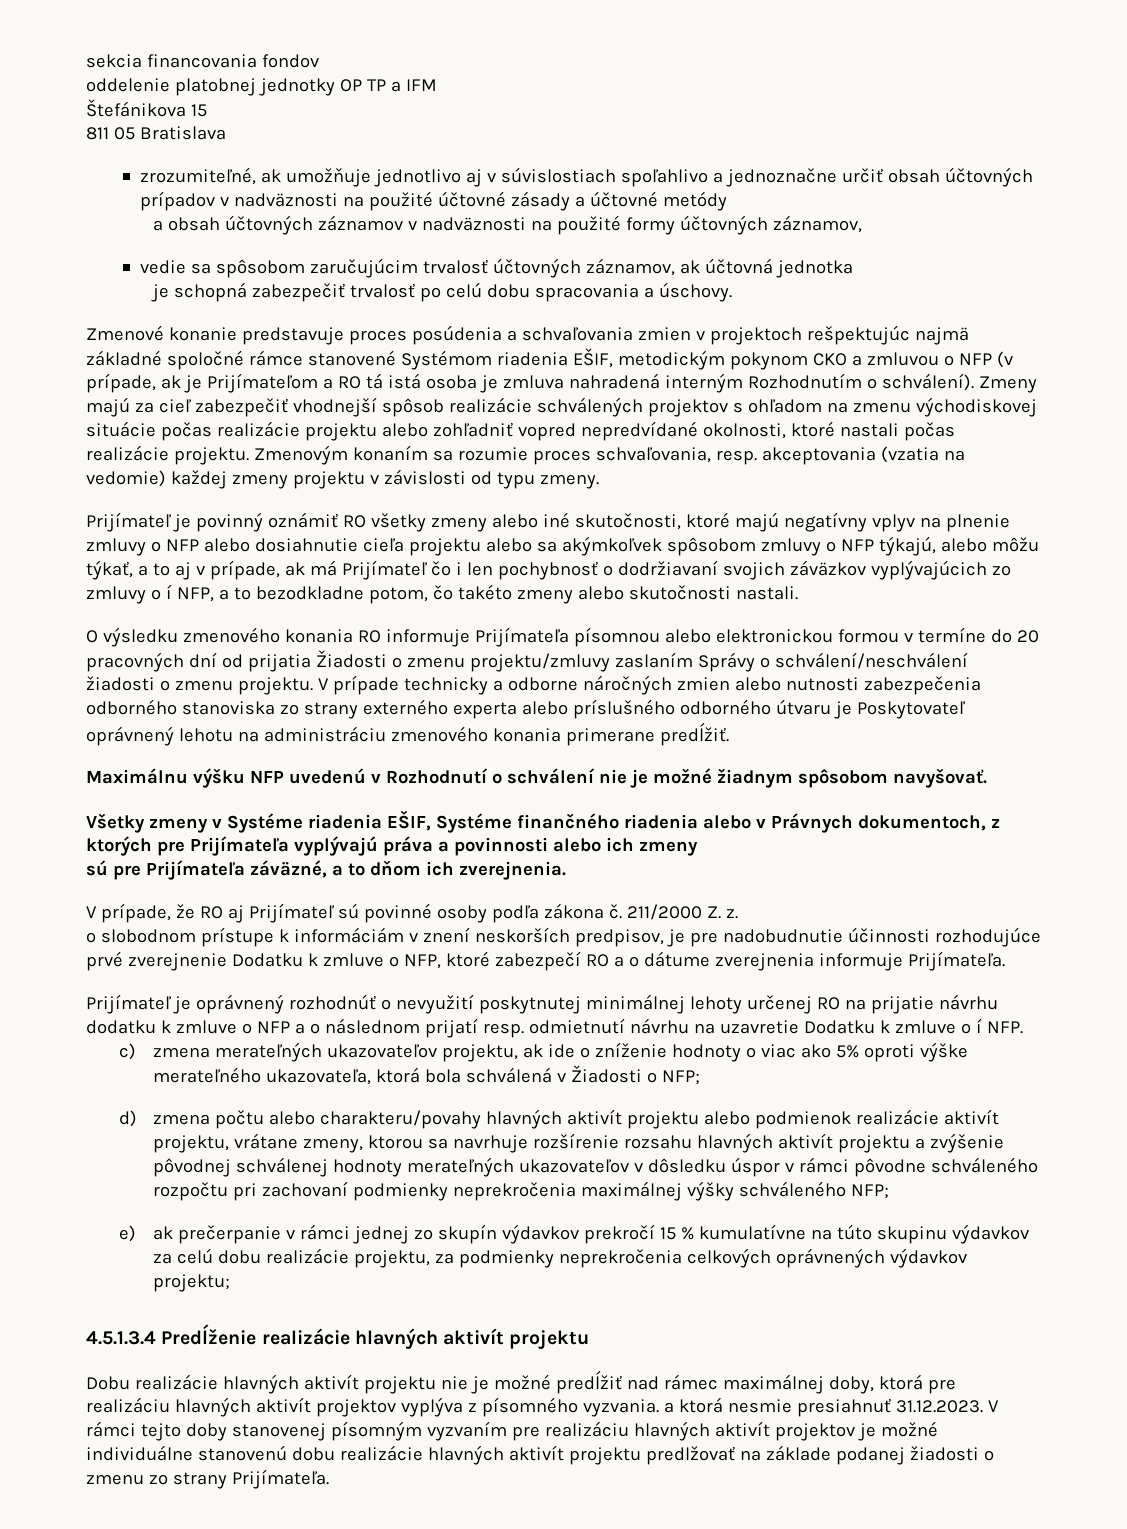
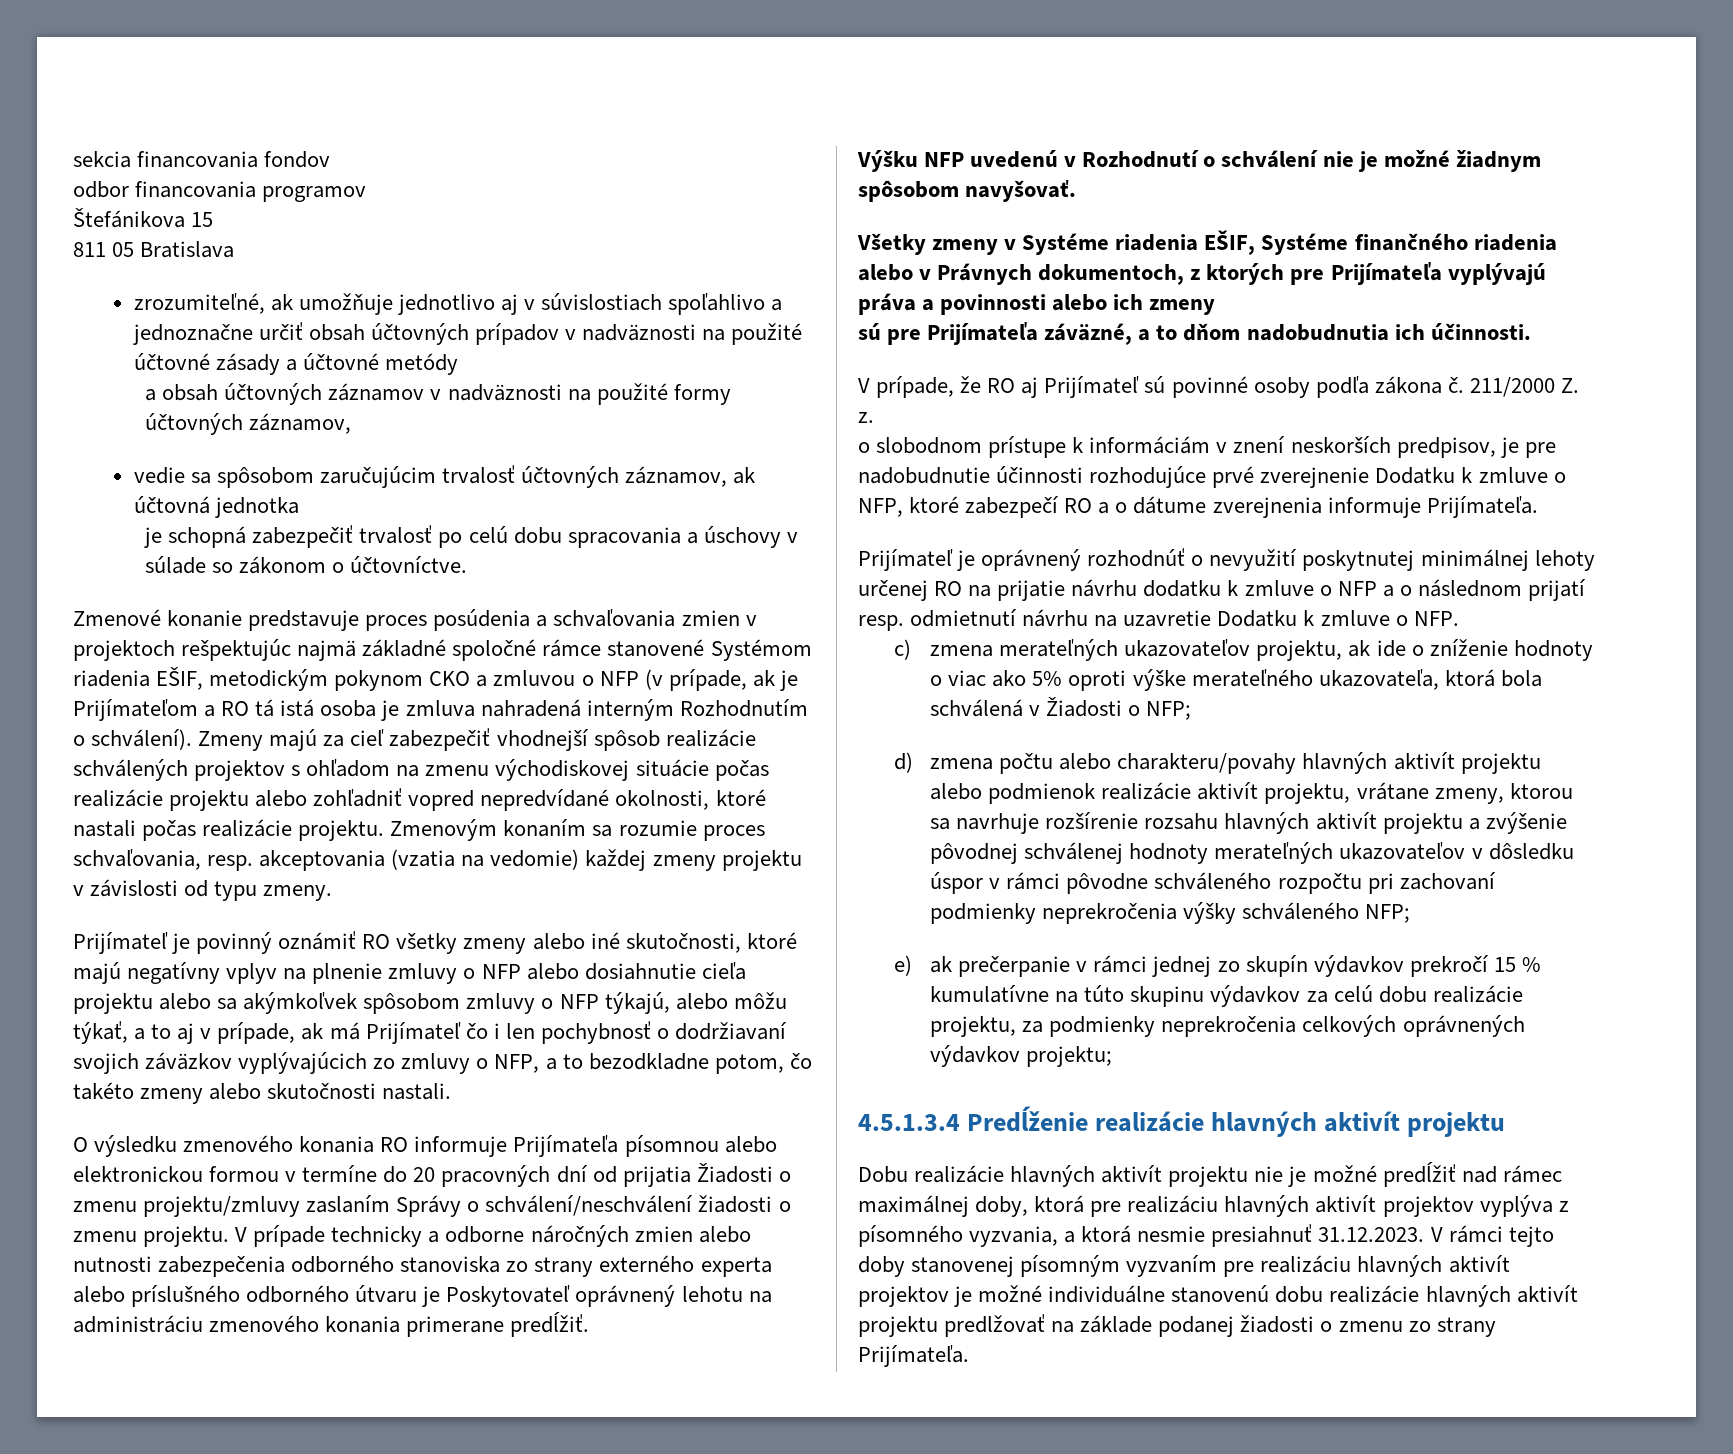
- oddelenie platobnej jednotky OP TP a IFM
+ odbor financovania programov
- je schopná zabezpečiť trvalosť po celú dobu spracovania a úschovy.
+ je schopná zabezpečiť trvalosť po celú dobu spracovania a úschovy v súlade so zákonom o účtovníctve.
- Prijímateľ je povinný oznámiť RO všetky zmeny alebo iné skutočnosti, ktoré majú negatívny vplyv na plnenie zmluvy o NFP alebo dosiahnutie cieľa projektu alebo sa akýmkoľvek spôsobom zmluvy o NFP týkajú, alebo môžu týkať, a to aj v prípade, ak má Prijímateľ čo i len pochybnosť o dodržiavaní svojich záväzkov vyplývajúcich zo zmluvy o í NFP, a to bezodkladne potom, čo takéto zmeny alebo skutočnosti nastali.
+ Prijímateľ je povinný oznámiť RO všetky zmeny alebo iné skutočnosti, ktoré majú negatívny vplyv na plnenie zmluvy o NFP alebo dosiahnutie cieľa projektu alebo sa akýmkoľvek spôsobom zmluvy o NFP týkajú, alebo môžu týkať, a to aj v prípade, ak má Prijímateľ čo i len pochybnosť o dodržiavaní svojich záväzkov vyplývajúcich zo zmluvy o NFP, a to bezodkladne potom, čo takéto zmeny alebo skutočnosti nastali.
- Maximálnu výšku NFP uvedenú v Rozhodnutí o schválení nie je možné žiadnym spôsobom navyšovať.
+ Výšku NFP uvedenú v Rozhodnutí o schválení nie je možné žiadnym spôsobom navyšovať.
- sú pre Prijímateľa záväzné, a to dňom ich zverejnenia.
+ sú pre Prijímateľa záväzné, a to dňom nadobudnutia ich účinnosti.
- Prijímateľ je oprávnený rozhodnúť o nevyužití poskytnutej minimálnej lehoty určenej RO na prijatie návrhu dodatku k zmluve o NFP a o následnom prijatí resp. odmietnutí návrhu na uzavretie Dodatku k zmluve o í NFP.
+ Prijímateľ je oprávnený rozhodnúť o nevyužití poskytnutej minimálnej lehoty určenej RO na prijatie návrhu dodatku k zmluve o NFP a o následnom prijatí resp. odmietnutí návrhu na uzavretie Dodatku k zmluve o NFP.
- d) zmena počtu alebo charakteru/povahy hlavných aktivít projektu alebo podmienok realizácie aktivít projektu, vrátane zmeny, ktorou sa navrhuje rozšírenie rozsahu hlavných aktivít projektu a zvýšenie pôvodnej schválenej hodnoty merateľných ukazovateľov v dôsledku úspor v rámci pôvodne schváleného rozpočtu pri zachovaní podmienky neprekročenia maximálnej výšky schváleného NFP;
+ d) zmena počtu alebo charakteru/povahy hlavných aktivít projektu alebo podmienok realizácie aktivít projektu, vrátane zmeny, ktorou sa navrhuje rozšírenie rozsahu hlavných aktivít projektu a zvýšenie pôvodnej schválenej hodnoty merateľných ukazovateľov v dôsledku úspor v rámci pôvodne schváleného rozpočtu pri zachovaní podmienky neprekročenia výšky schváleného NFP;
- Dobu realizácie hlavných aktivít projektu nie je možné predĺžiť nad rámec maximálnej doby, ktorá pre realizáciu hlavných aktivít projektov vyplýva z písomného vyzvania. a ktorá nesmie presiahnuť 31.12.2023. V rámci tejto doby stanovenej písomným vyzvaním pre realizáciu hlavných aktivít projektov je možné individuálne stanovenú dobu realizácie hlavných aktivít projektu predlžovať na základe podanej žiadosti o zmenu zo strany Prijímateľa.
+ Dobu realizácie hlavných aktivít projektu nie je možné predĺžiť nad rámec maximálnej doby, ktorá pre realizáciu hlavných aktivít projektov vyplýva z písomného vyzvania, a ktorá nesmie presiahnuť 31.12.2023. V rámci tejto doby stanovenej písomným vyzvaním pre realizáciu hlavných aktivít projektov je možné individuálne stanovenú dobu realizácie hlavných aktivít projektu predlžovať na základe podanej žiadosti o zmenu zo strany Prijímateľa.

